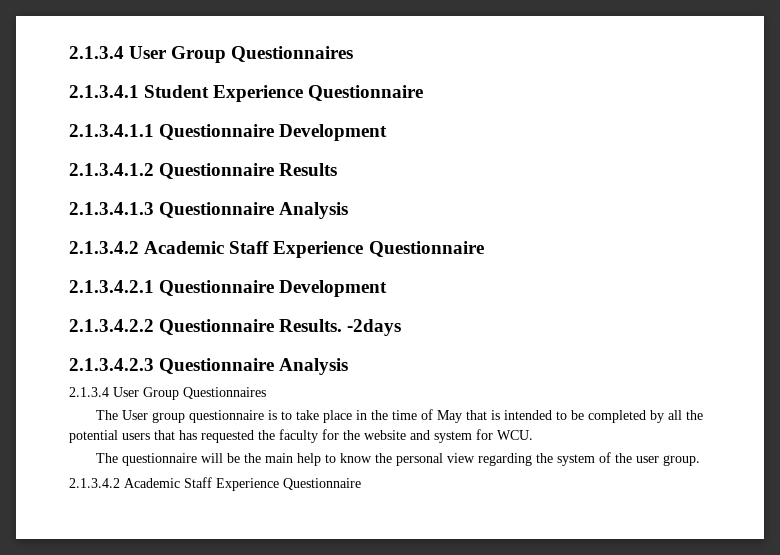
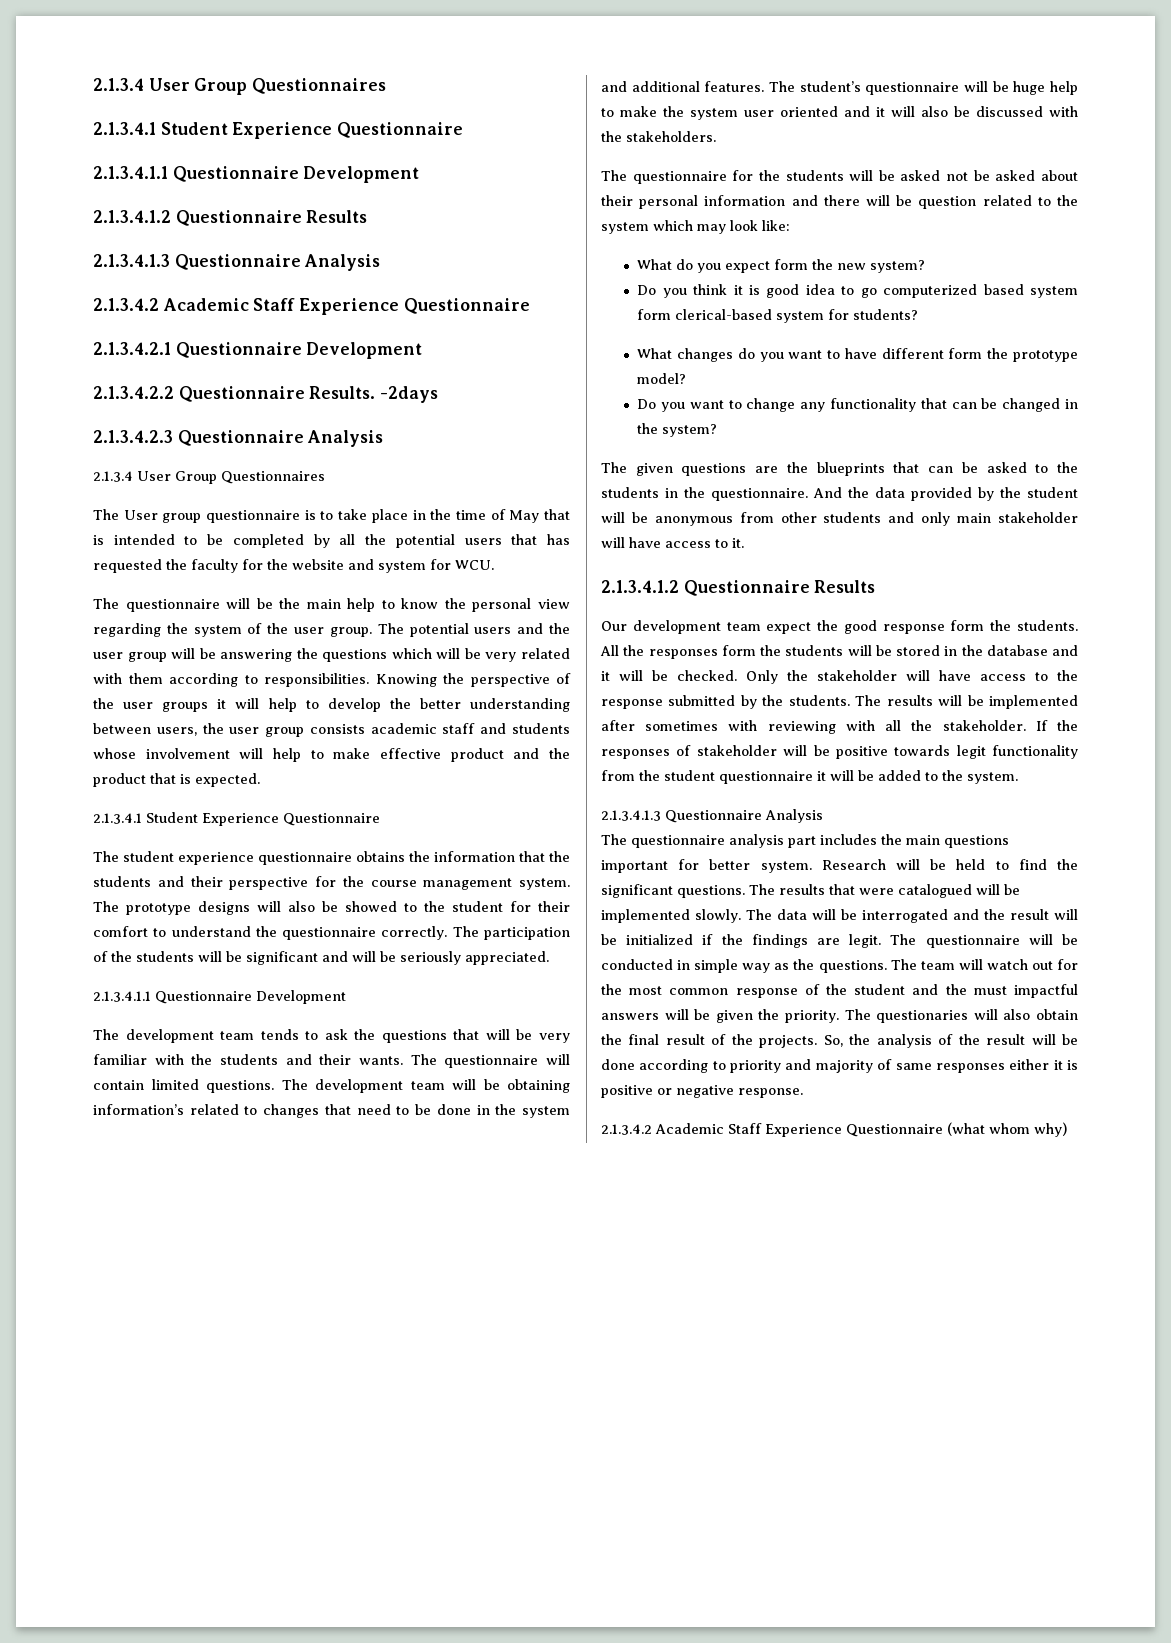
- The questionnaire will be the main help to know the personal view regarding the system of the user group.
- 2.1.3.4.2 Academic Staff Experience Questionnaire
+ The questionnaire will be the main help to know the personal view regarding the system of the user group. The potential users and the user group will be answering the questions which will be very related with them according to responsibilities. Knowing the perspective of the user groups it will help to develop the better understanding between users, the user group consists academic staff and students whose involvement will help to make effective product and the product that is expected.
+ 2.1.3.4.1 Student Experience Questionnaire
+ The student experience questionnaire obtains the information that the students and their perspective for the course management system. The prototype designs will also be showed to the student for their comfort to understand the questionnaire correctly. The participation of the students will be significant and will be seriously appreciated.
+ 2.1.3.4.1.1 Questionnaire Development
+ The development team tends to ask the questions that will be very familiar with the students and their wants. The questionnaire will contain limited questions. The development team will be obtaining information’s related to changes that need to be done in the system and additional features. The student’s questionnaire will be huge help to make the system user oriented and it will also be discussed with the stakeholders.
+ The questionnaire for the students will be asked not be asked about their personal information and there will be question related to the system which may look like:
+ What do you expect form the new system?
+ Do you think it is good idea to go computerized based system form clerical-based system for students?
+ What changes do you want to have different form the prototype model?
+ Do you want to change any functionality that can be changed in the system?
+ The given questions are the blueprints that can be asked to the students in the questionnaire. And the data provided by the student will be anonymous from other students and only main stakeholder will have access to it.
+ 2.1.3.4.1.2 Questionnaire Results
+ Our development team expect the good response form the students. All the responses form the students will be stored in the database and it will be checked. Only the stakeholder will have access to the response submitted by the students. The results will be implemented after sometimes with reviewing with all the stakeholder. If the responses of stakeholder will be positive towards legit functionality from the student questionnaire it will be added to the system.
+ 2.1.3.4.1.3 Questionnaire Analysis
+ The questionnaire analysis part includes the main questions important for better system. Research will be held to find the significant questions. The results that were catalogued will be implemented slowly. The data will be interrogated and the result will be initialized if the findings are legit. The questionnaire will be conducted in simple way as the questions. The team will watch out for the most common response of the student and the must impactful answers will be given the priority. The questionaries will also obtain the final result of the projects. So, the analysis of the result will be done according to priority and majority of same responses either it is positive or negative response.
+ 2.1.3.4.2 Academic Staff Experience Questionnaire (what whom why)

